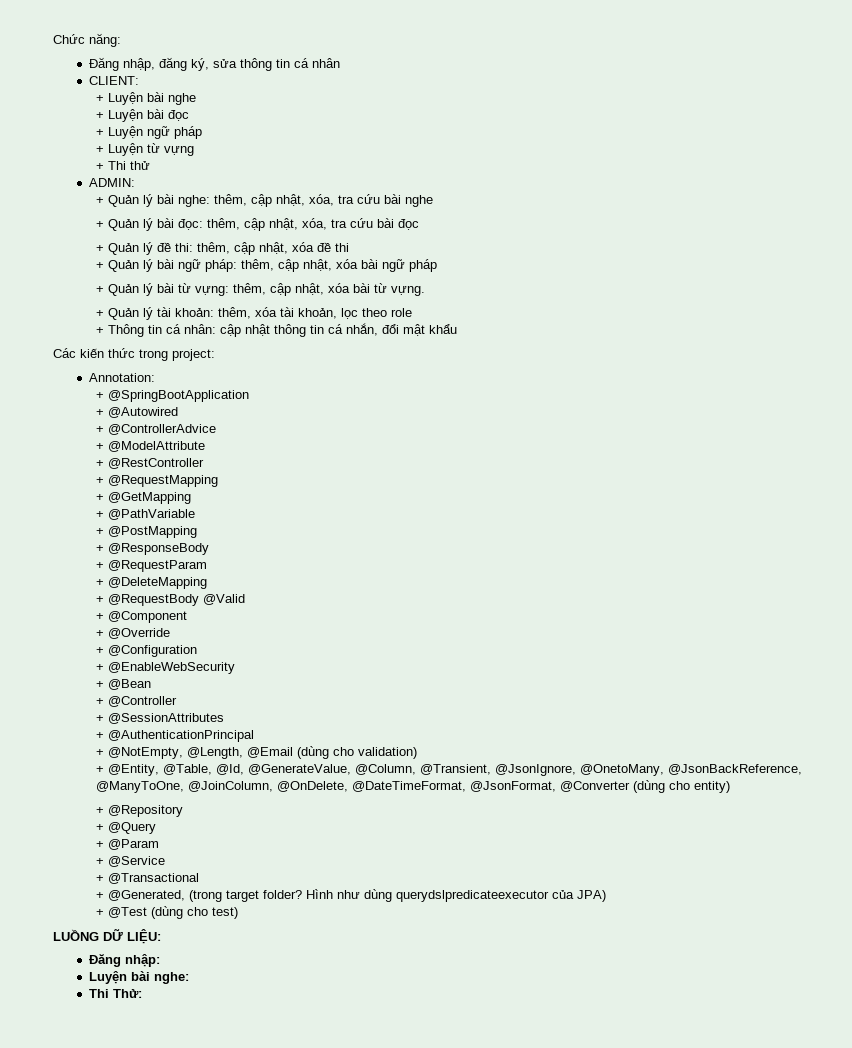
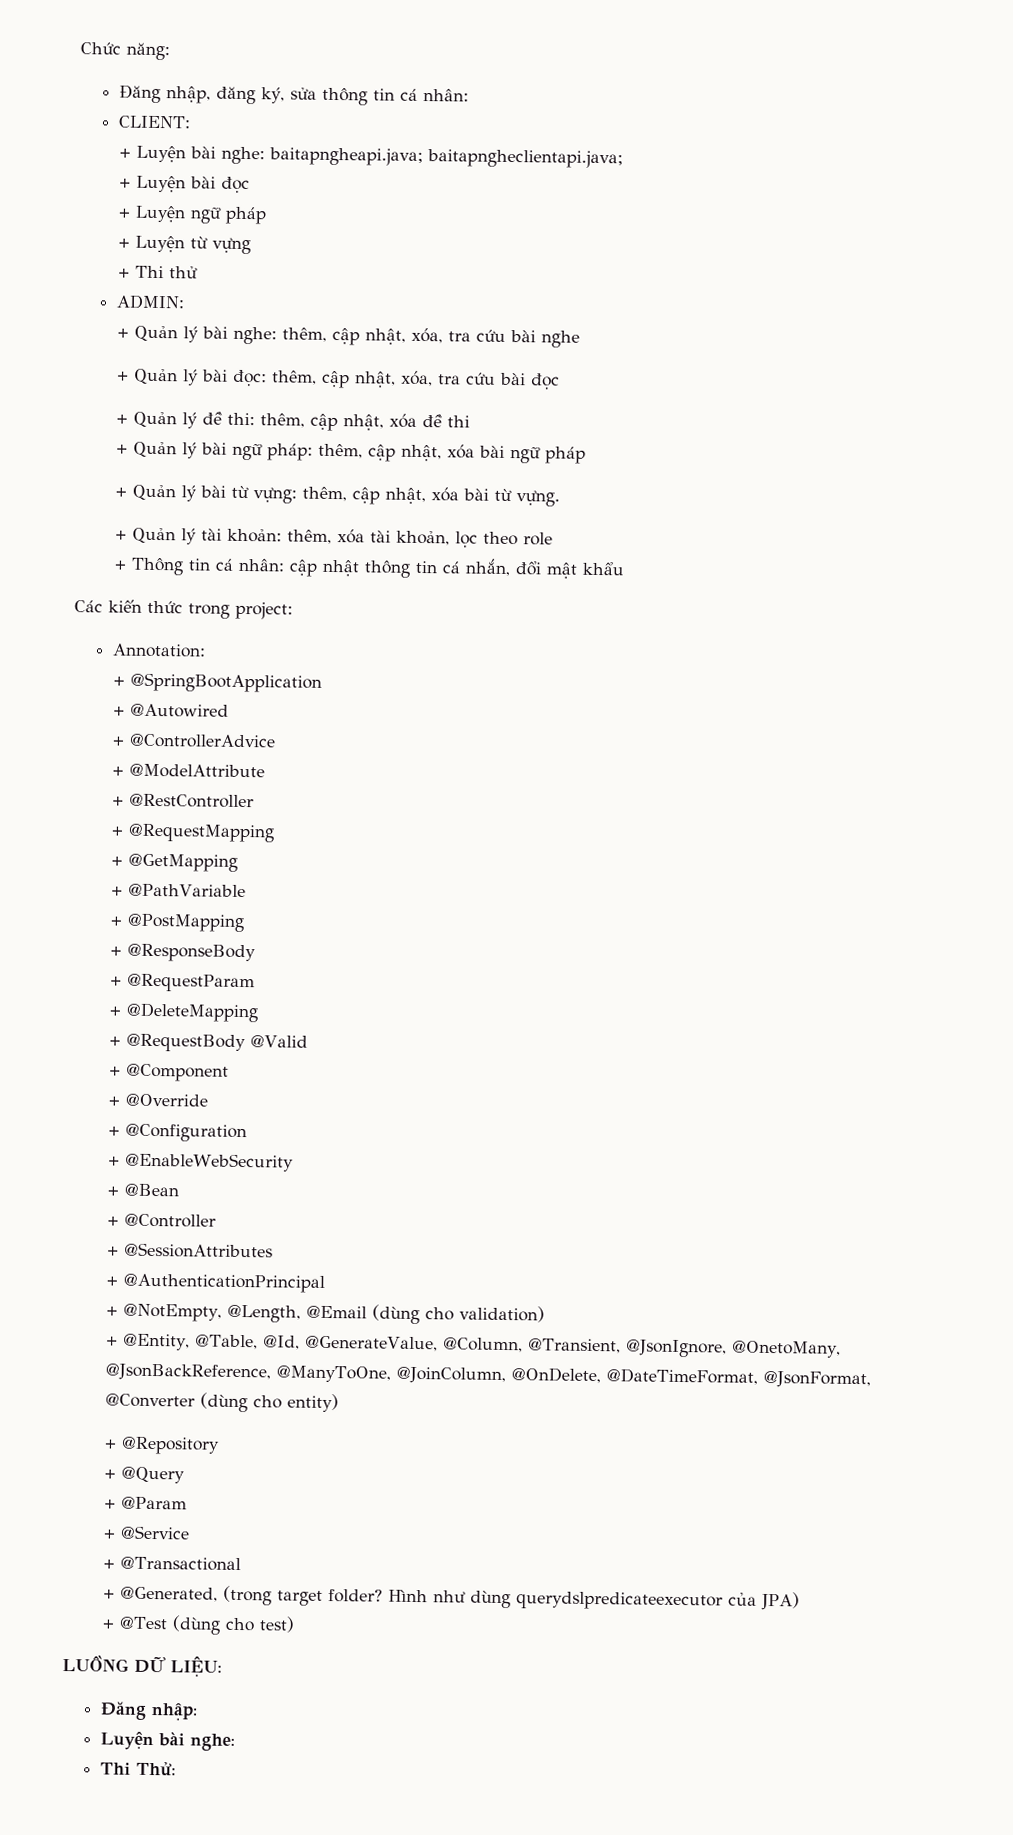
- Đăng nhập, đăng ký, sửa thông tin cá nhân
+ Đăng nhập, đăng ký, sửa thông tin cá nhân:
- + Luyện bài nghe
+ + Luyện bài nghe: baitapngheapi.java; baitapngheclientapi.java;

